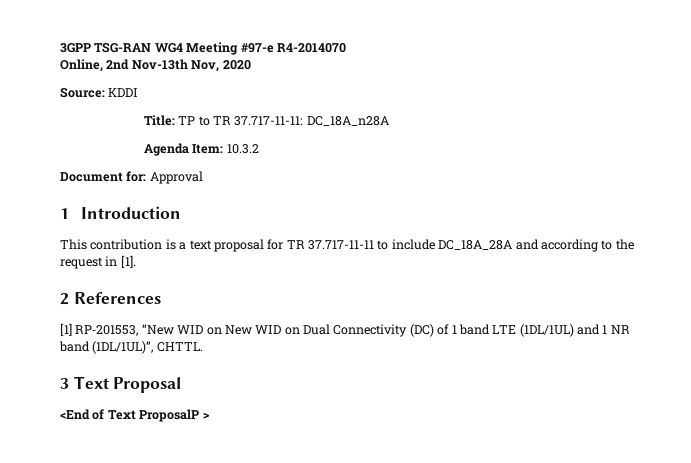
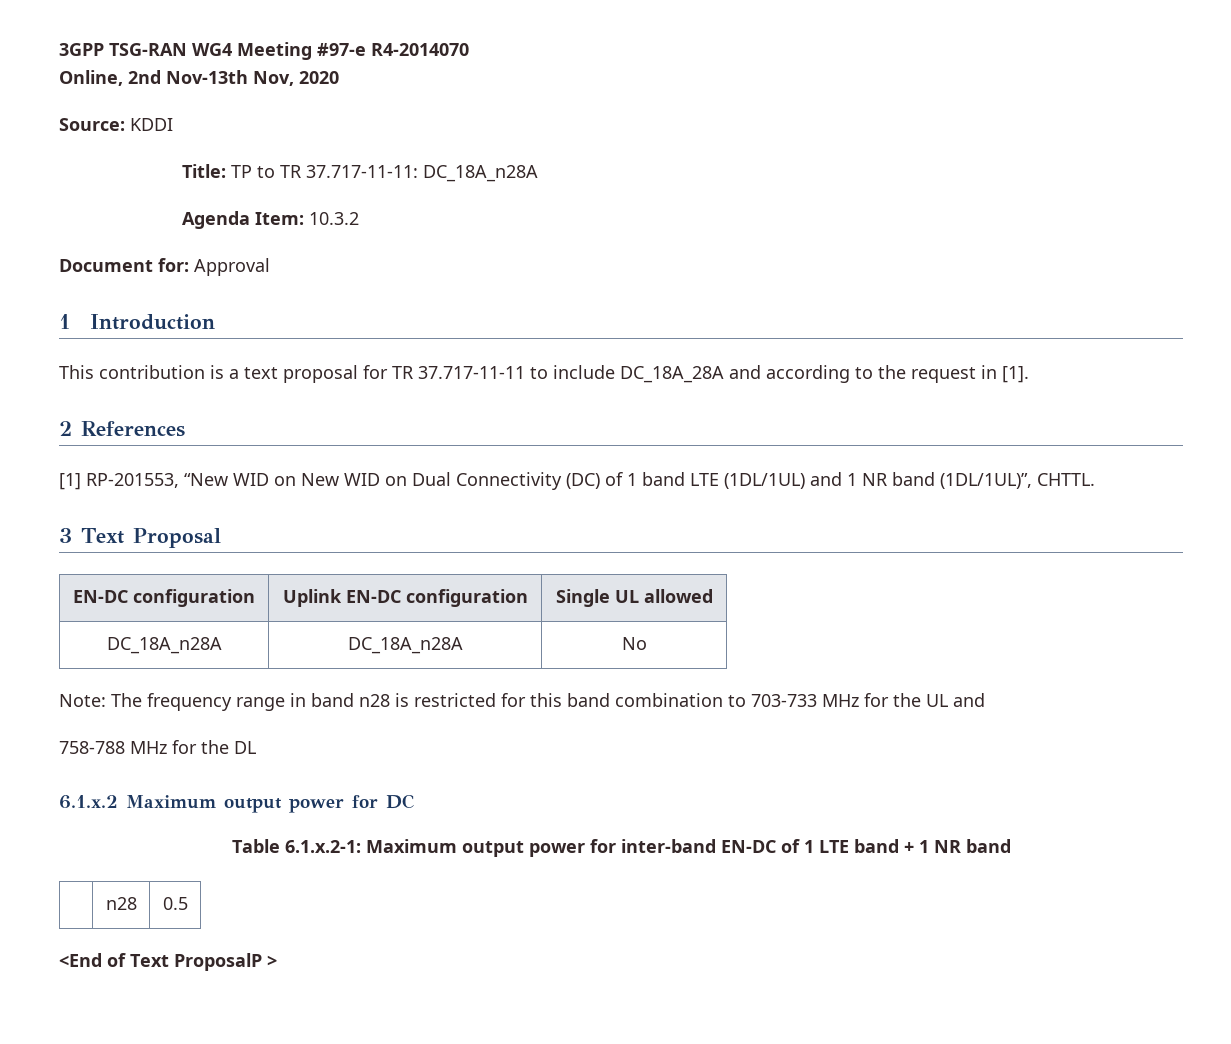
+ EN-DC configuration | Uplink EN-DC configuration | Single UL allowed
+ DC_18A_n28A | DC_18A_n28A | No
+ Note: The frequency range in band n28 is restricted for this band combination to 703-733 MHz for the UL and
+ 758-788 MHz for the DL
+ 6.1.x.2 Maximum output power for DC
+ Table 6.1.x.2-1: Maximum output power for inter-band EN-DC of 1 LTE band + 1 NR band
+ | n28 | 0.5

